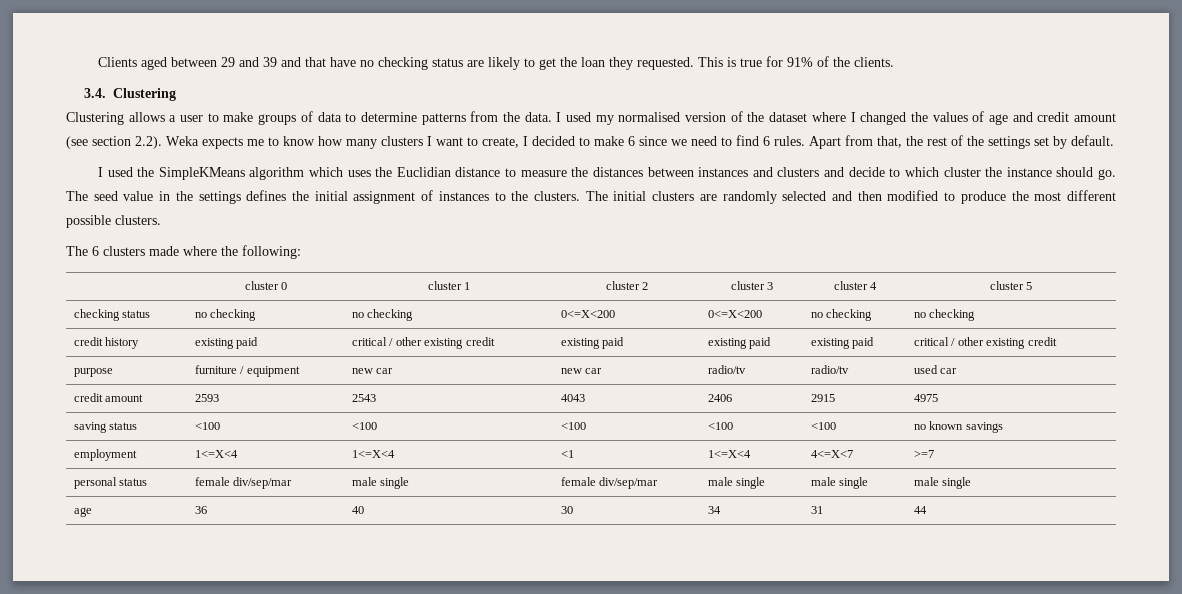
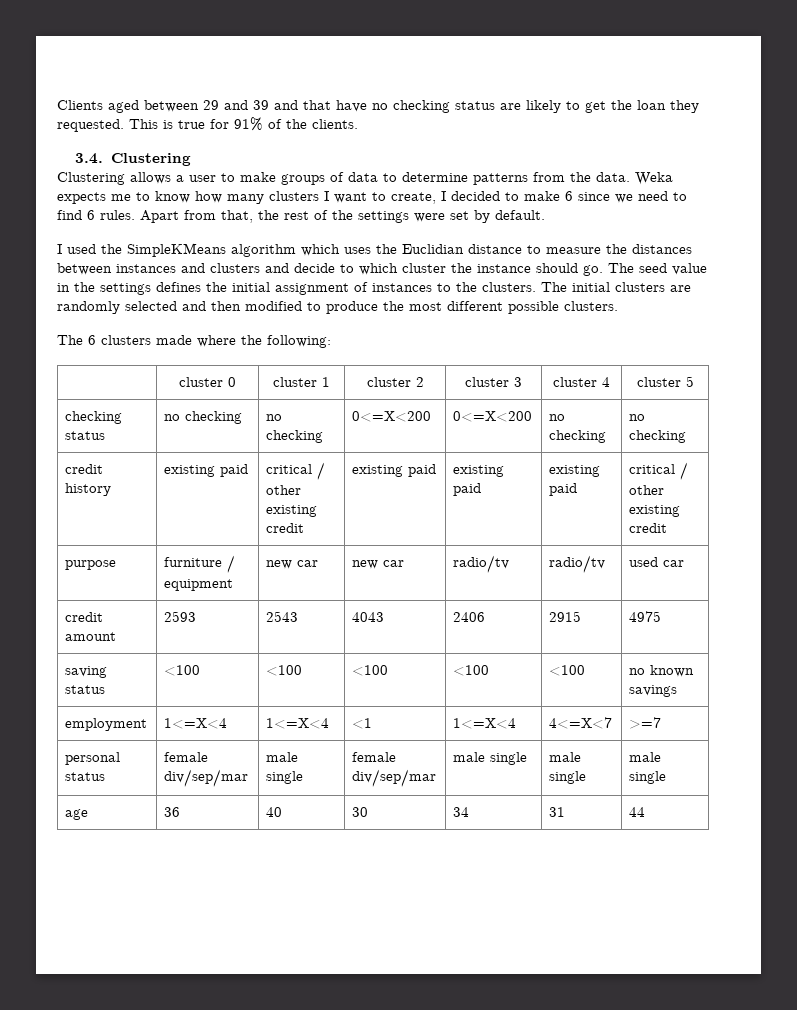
- I used my normalised version of the dataset where I changed the values of age and credit amount (see section 2.2). Weka expects me to know how many clusters I want to create, I decided to make 6 since we need to find 6 rules.
+ Weka expects me to know how many clusters I want to create, I decided to make 6 since we need to find 6 rules.
- Apart from that, the rest of the settings set by default.
+ Apart from that, the rest of the settings were set by default.

